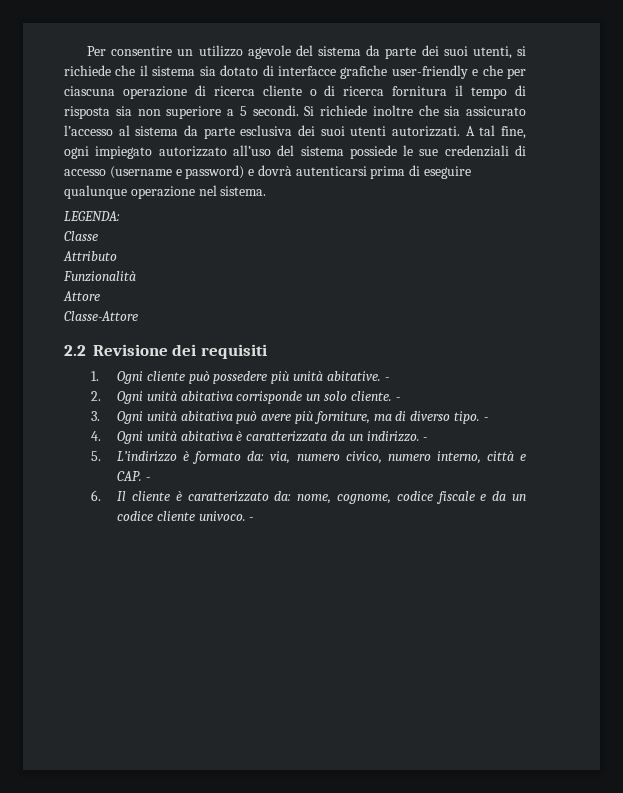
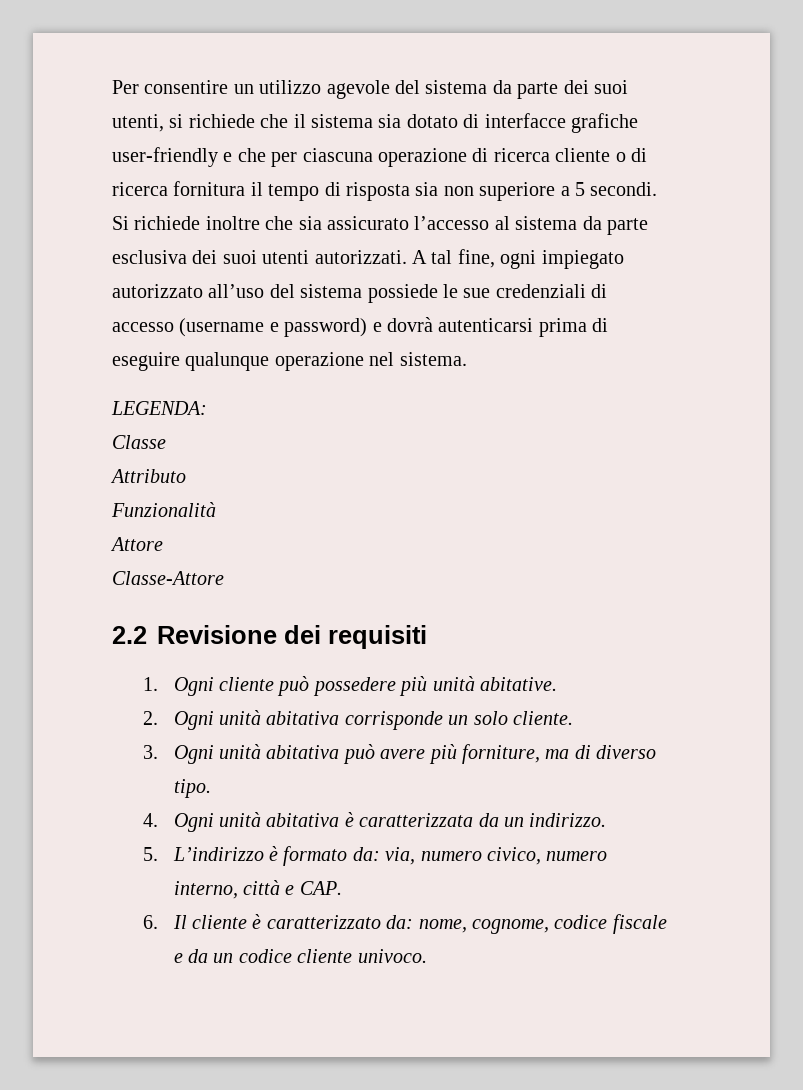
- 1. Ogni cliente può possedere più unità abitative. -
+ 1. Ogni cliente può possedere più unità abitative.
- 2. Ogni unità abitativa corrisponde un solo cliente. -
+ 2. Ogni unità abitativa corrisponde un solo cliente.
- 3. Ogni unità abitativa può avere più forniture, ma di diverso tipo. -
+ 3. Ogni unità abitativa può avere più forniture, ma di diverso tipo.
- 4. Ogni unità abitativa è caratterizzata da un indirizzo. -
+ 4. Ogni unità abitativa è caratterizzata da un indirizzo.
- 5. L’indirizzo è formato da: via, numero civico, numero interno, città e CAP. -
+ 5. L’indirizzo è formato da: via, numero civico, numero interno, città e CAP.
- 6. Il cliente è caratterizzato da: nome, cognome, codice fiscale e da un codice cliente univoco. -
+ 6. Il cliente è caratterizzato da: nome, cognome, codice fiscale e da un codice cliente univoco.

